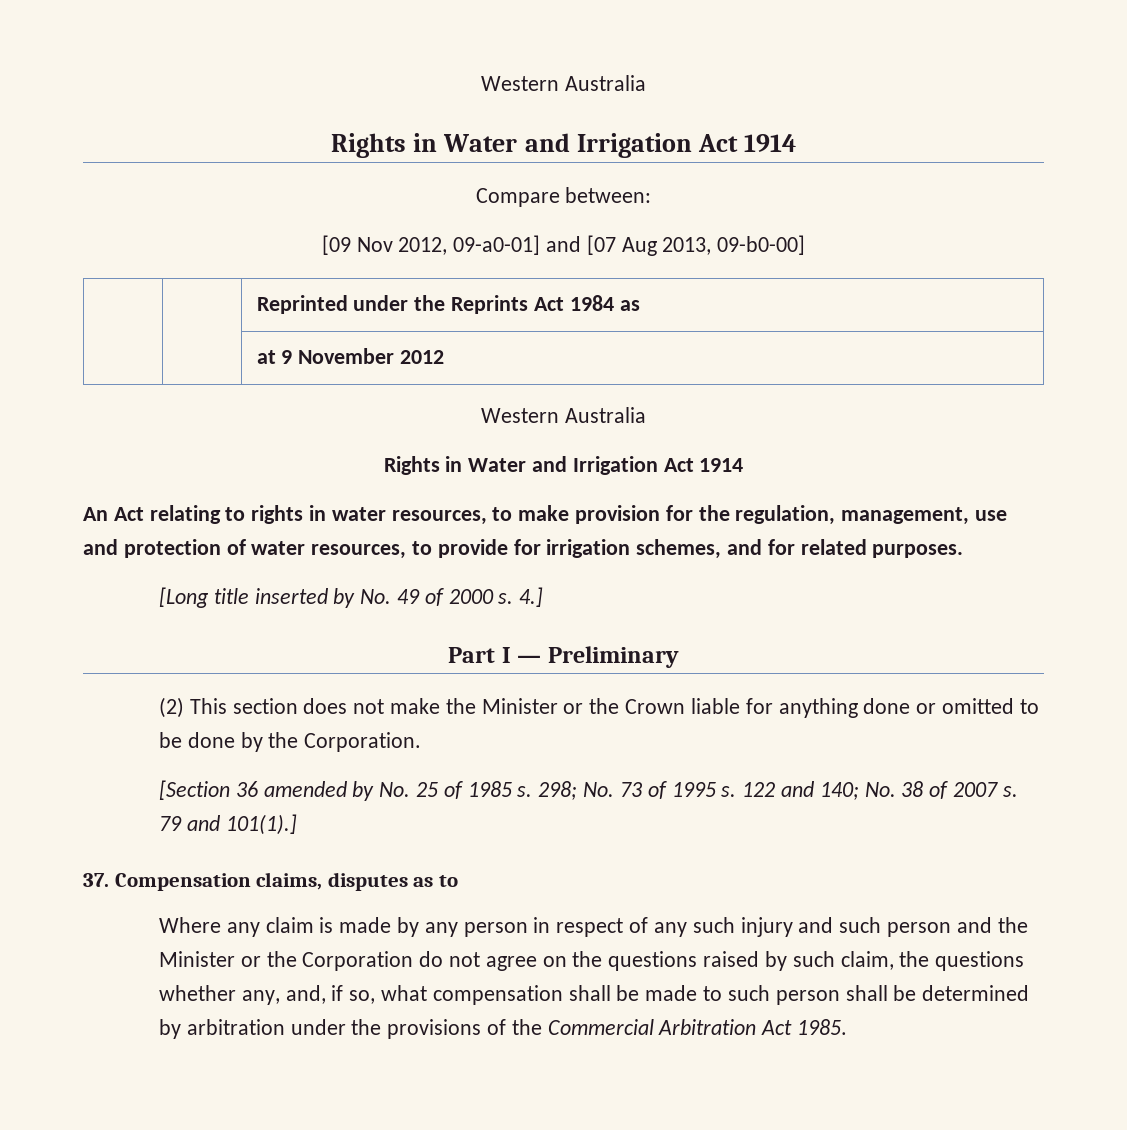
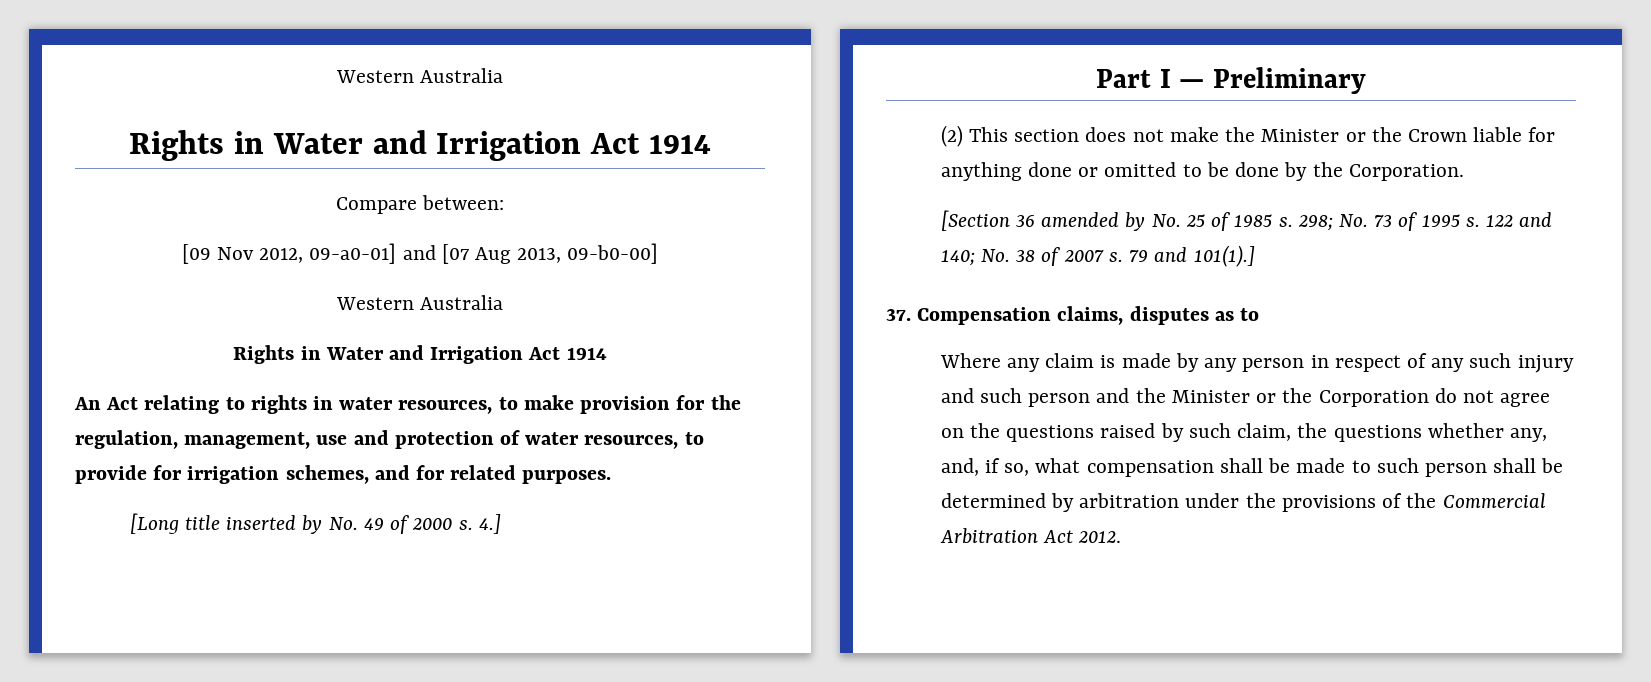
- | | Reprinted under the Reprints Act 1984 as
- | | at 9 November 2012
- Where any claim is made by any person in respect of any such injury and such person and the Minister or the Corporation do not agree on the questions raised by such claim, the questions whether any, and, if so, what compensation shall be made to such person shall be determined by arbitration under the provisions of the Commercial Arbitration Act 1985.
+ Where any claim is made by any person in respect of any such injury and such person and the Minister or the Corporation do not agree on the questions raised by such claim, the questions whether any, and, if so, what compensation shall be made to such person shall be determined by arbitration under the provisions of the Commercial Arbitration Act 2012.

